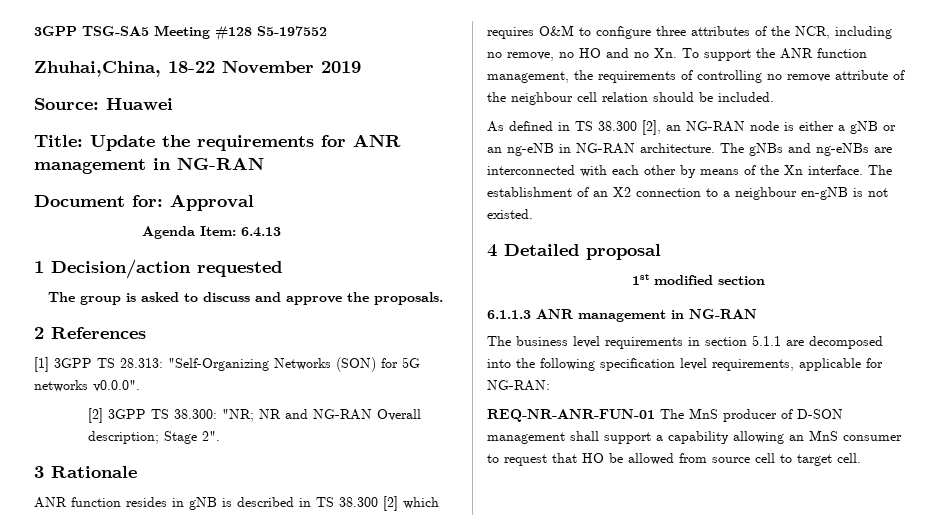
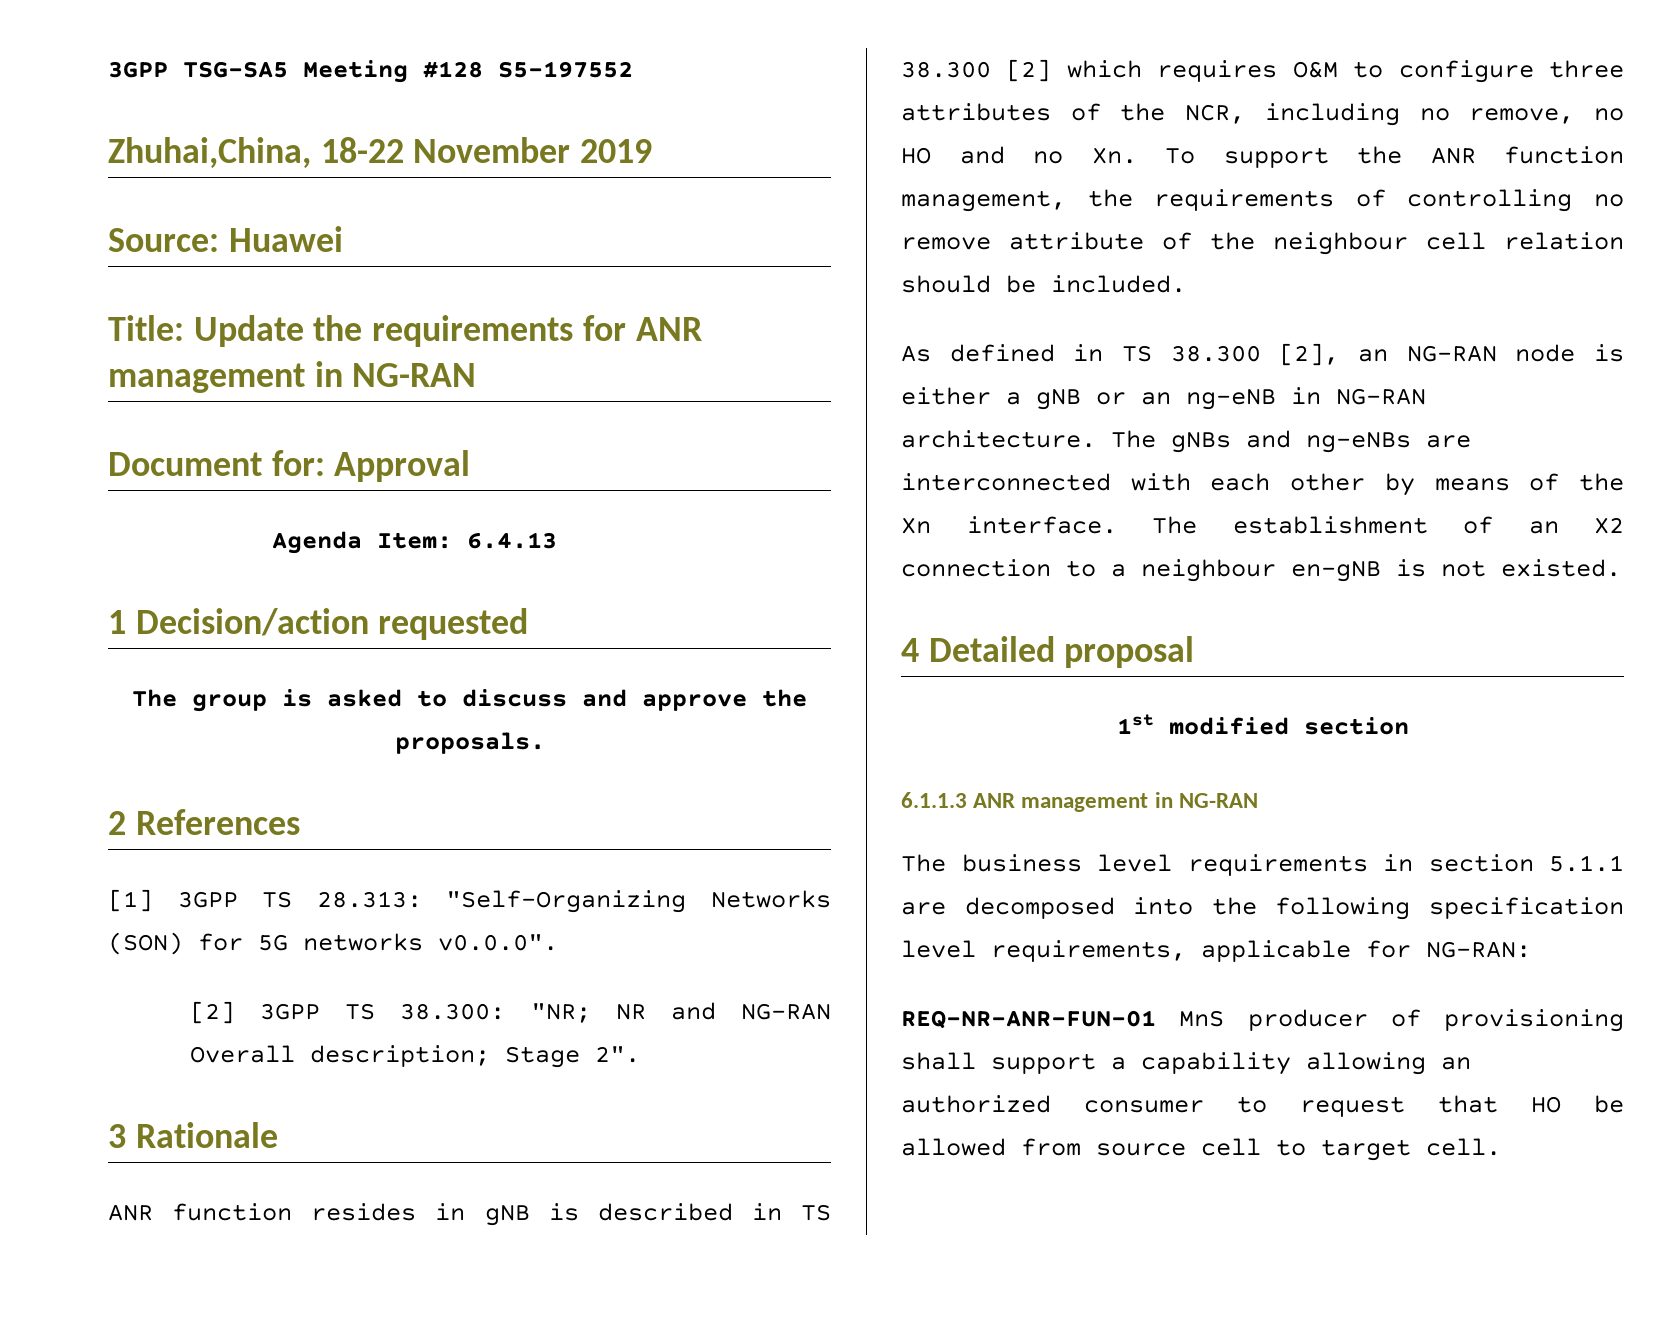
- REQ-NR-ANR-FUN-01 The MnS producer of D-SON management shall support a capability allowing an MnS consumer to request that HO be allowed from source cell to target cell.
+ REQ-NR-ANR-FUN-01 MnS producer of provisioning shall support a capability allowing an authorized consumer to request that HO be allowed from source cell to target cell.

